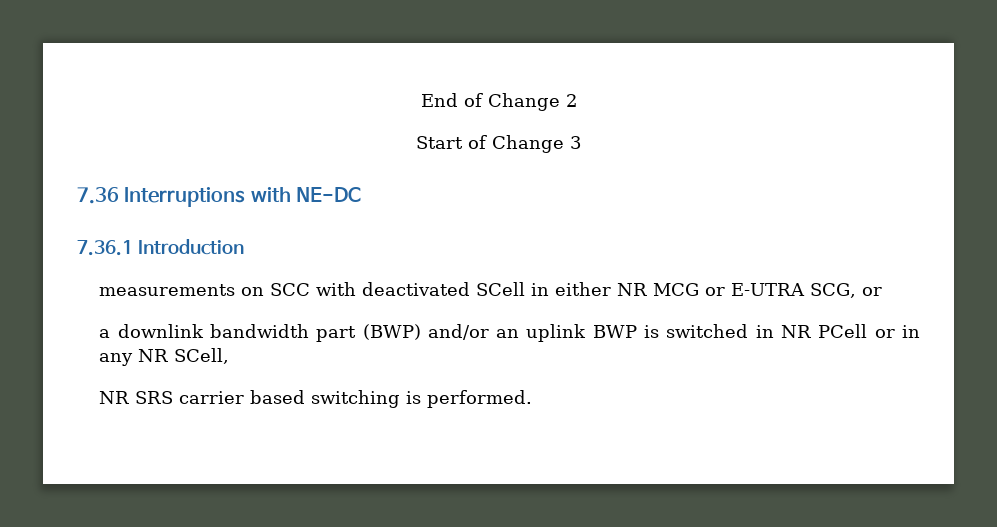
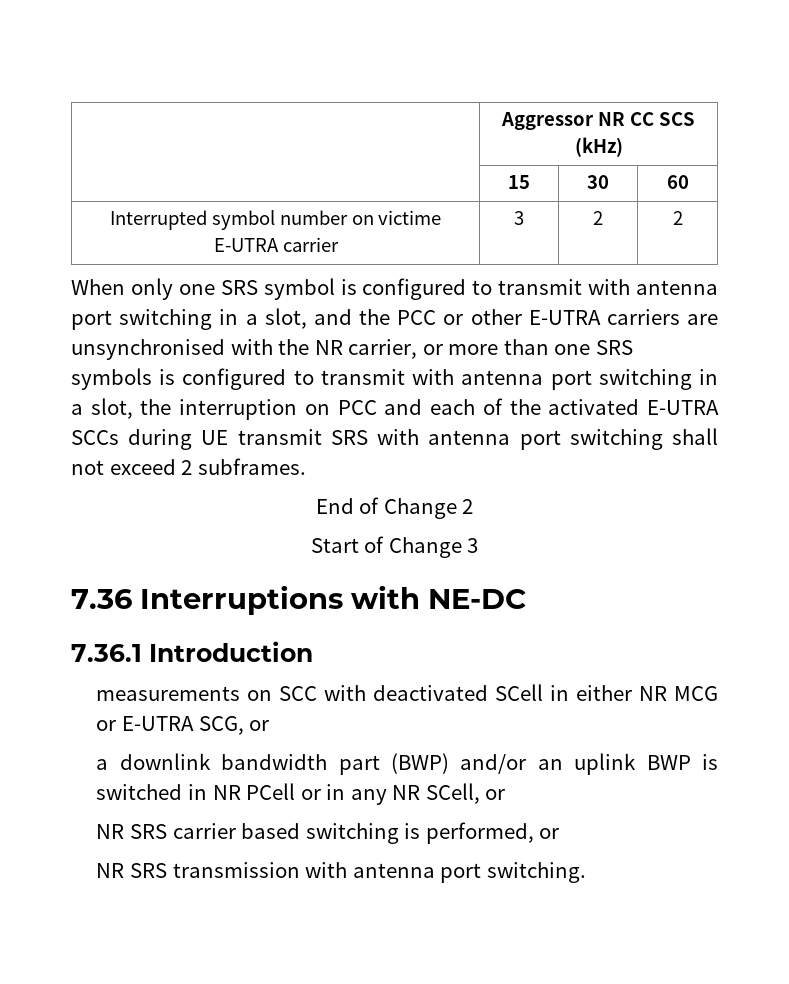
+ | Aggressor NR CC SCS (kHz)
+ | 15 | 30 | 60
+ Interrupted symbol number on victime E-UTRA carrier | 3 | 2 | 2
+ When only one SRS symbol is configured to transmit with antenna port switching in a slot, and the PCC or other E-UTRA carriers are unsynchronised with the NR carrier, or more than one SRS symbols is configured to transmit with antenna port switching in a slot, the interruption on PCC and each of the activated E-UTRA SCCs during UE transmit SRS with antenna port switching shall not exceed 2 subframes.
- a downlink bandwidth part (BWP) and/or an uplink BWP is switched in NR PCell or in any NR SCell,
+ a downlink bandwidth part (BWP) and/or an uplink BWP is switched in NR PCell or in any NR SCell, or
- NR SRS carrier based switching is performed.
+ NR SRS carrier based switching is performed, or
+ NR SRS transmission with antenna port switching.

